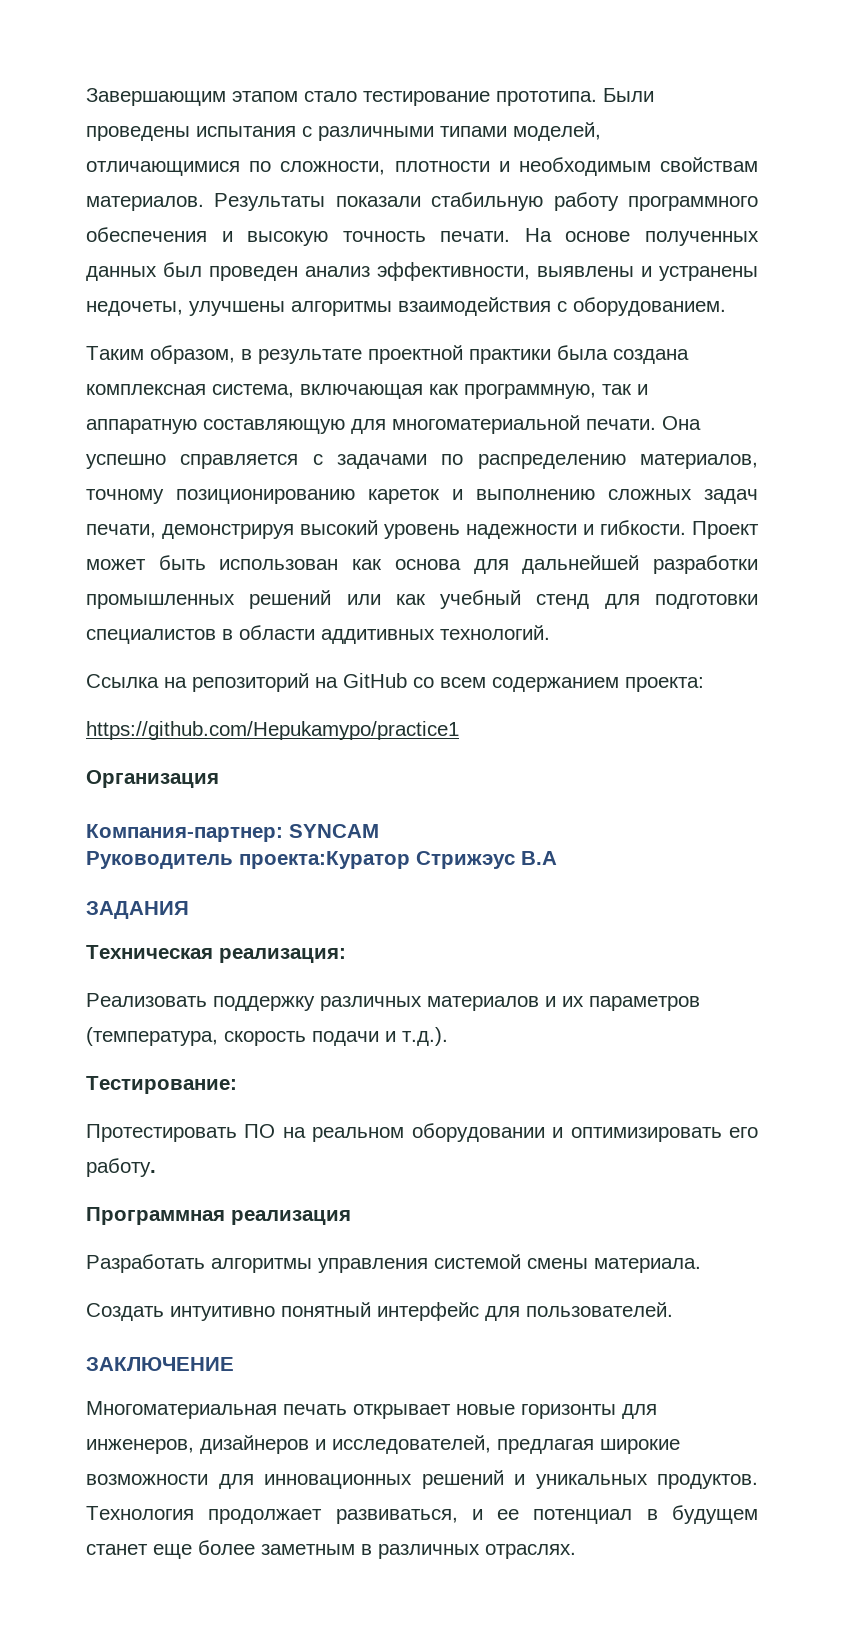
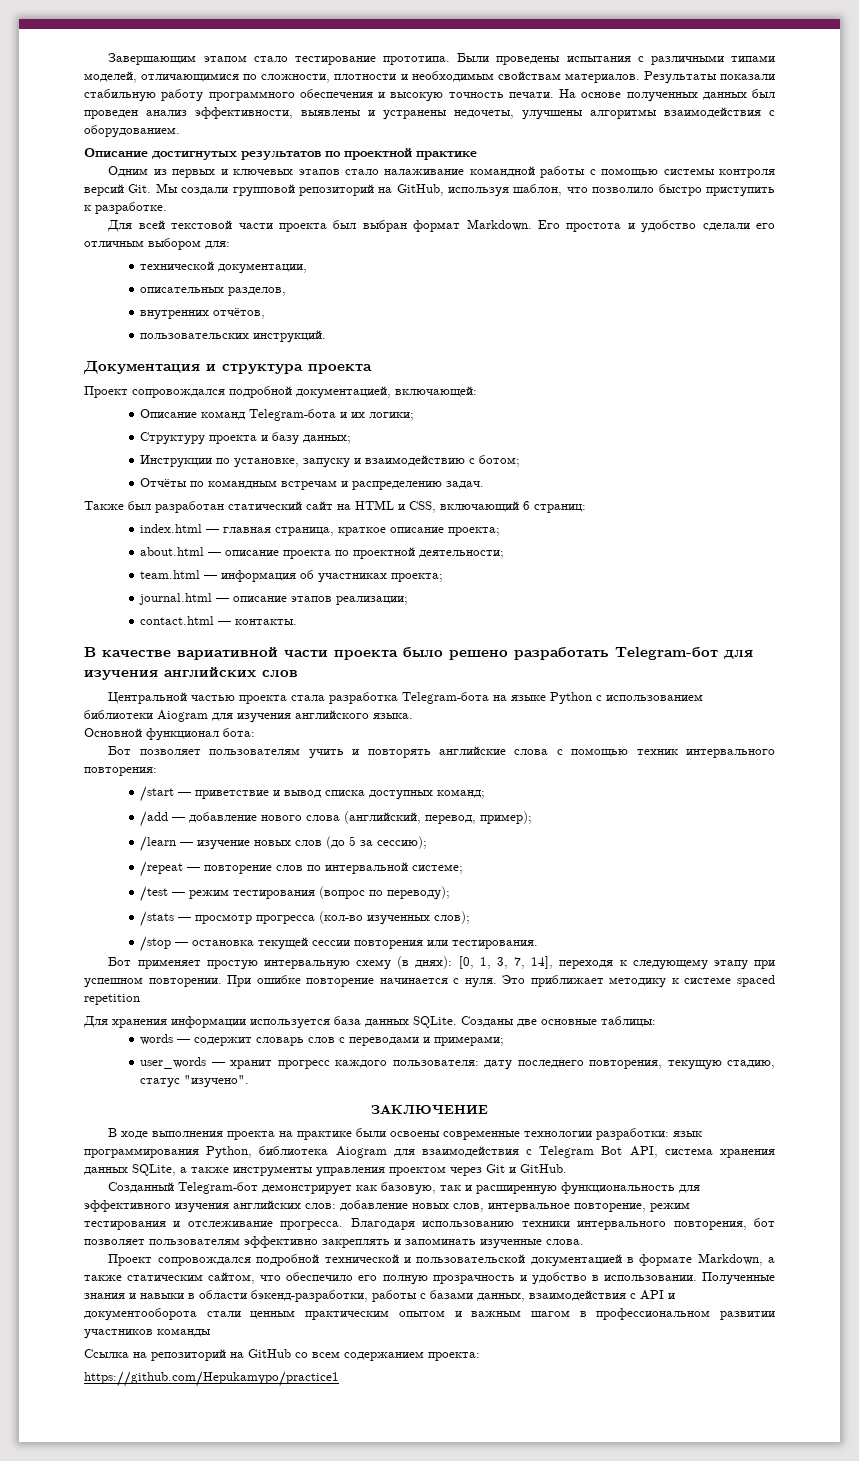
- Таким образом, в результате проектной практики была создана комплексная система, включающая как программную, так и аппаратную составляющую для многоматериальной печати. Она успешно справляется с задачами по распределению материалов, точному позиционированию кареток и выполнению сложных задач печати, демонстрируя высокий уровень надежности и гибкости. Проект может быть использован как основа для дальнейшей разработки промышленных решений или как учебный стенд для подготовки специалистов в области аддитивных технологий.
+ Описание достигнутых результатов по проектной практике
+ Одним из первых и ключевых этапов стало налаживание командной работы с помощью системы контроля версий Git. Мы создали групповой репозиторий на GitHub, используя шаблон, что позволило быстро приступить к разработке.
+ Для всей текстовой части проекта был выбран формат Markdown. Его простота и удобство сделали его отличным выбором для:
+ технической документации,
+ описательных разделов,
+ внутренних отчётов,
+ пользовательских инструкций.
+ Документация и структура проекта
+ Проект сопровождался подробной документацией, включающей:
+ Описание команд Telegram-бота и их логики;
+ Структуру проекта и базу данных;
+ Инструкции по установке, запуску и взаимодействию с ботом;
+ Отчёты по командным встречам и распределению задач.
+ Также был разработан статический сайт на HTML и CSS, включающий 6 страниц:
+ index.html — главная страница, краткое описание проекта;
+ about.html — описание проекта по проектной деятельности;
+ team.html — информация об участниках проекта;
+ journal.html — описание этапов реализации;
+ contact.html — контакты.
+ В качестве вариативной части проекта было решено разработать Telegram-бот для изучения английских слов
+ Центральной частью проекта стала разработка Telegram-бота на языке Python с использованием библиотеки Aiogram для изучения английского языка.
+ Основной функционал бота:
+ Бот позволяет пользователям учить и повторять английские слова с помощью техник интервального повторения:
+ /start — приветствие и вывод списка доступных команд;
+ /add — добавление нового слова (английский, перевод, пример);
+ /learn — изучение новых слов (до 5 за сессию);
+ /repeat — повторение слов по интервальной системе;
+ /test — режим тестирования (вопрос по переводу);
+ /stats — просмотр прогресса (кол-во изученных слов);
+ /stop — остановка текущей сессии повторения или тестирования.
+ Бот применяет простую интервальную схему (в днях): [0, 1, 3, 7, 14], переходя к следующему этапу при успешном повторении. При ошибке повторение начинается с нуля. Это приближает методику к системе spaced repetition
+ Для хранения информации используется база данных SQLite. Созданы две основные таблицы:
+ words — содержит словарь слов с переводами и примерами;
+ user_words — хранит прогресс каждого пользователя: дату последнего повторения, текущую стадию, статус "изучено".
+ ЗАКЛЮЧЕНИЕ
+ В ходе выполнения проекта на практике были освоены современные технологии разработки: язык программирования Python, библиотека Aiogram для взаимодействия с Telegram Bot API, система хранения данных SQLite, а также инструменты управления проектом через Git и GitHub.
+ Созданный Telegram-бот демонстрирует как базовую, так и расширенную функциональность для эффективного изучения английских слов: добавление новых слов, интервальное повторение, режим тестирования и отслеживание прогресса. Благодаря использованию техники интервального повторения, бот позволяет пользователям эффективно закреплять и запоминать изученные слова.
+ Проект сопровождался подробной технической и пользовательской документацией в формате Markdown, а также статическим сайтом, что обеспечило его полную прозрачность и удобство в использовании. Полученные знания и навыки в области бэкенд-разработки, работы с базами данных, взаимодействия с API и документооборота стали ценным практическим опытом и важным шагом в профессиональном развитии участников команды
- Организация
- Компания-партнер: SYNCAM
- Руководитель проекта:Куратор Стрижэус В.А
- ЗАДАНИЯ
- Техническая реализация:
- Реализовать поддержку различных материалов и их параметров (температура, скорость подачи и т.д.).
- Тестирование:
- Протестировать ПО на реальном оборудовании и оптимизировать его работу.
- Программная реализация
- Разработать алгоритмы управления системой смены материала.
- Создать интуитивно понятный интерфейс для пользователей.
- ЗАКЛЮЧЕНИЕ
- Многоматериальная печать открывает новые горизонты для инженеров, дизайнеров и исследователей, предлагая широкие возможности для инновационных решений и уникальных продуктов. Технология продолжает развиваться, и ее потенциал в будущем станет еще более заметным в различных отраслях.

